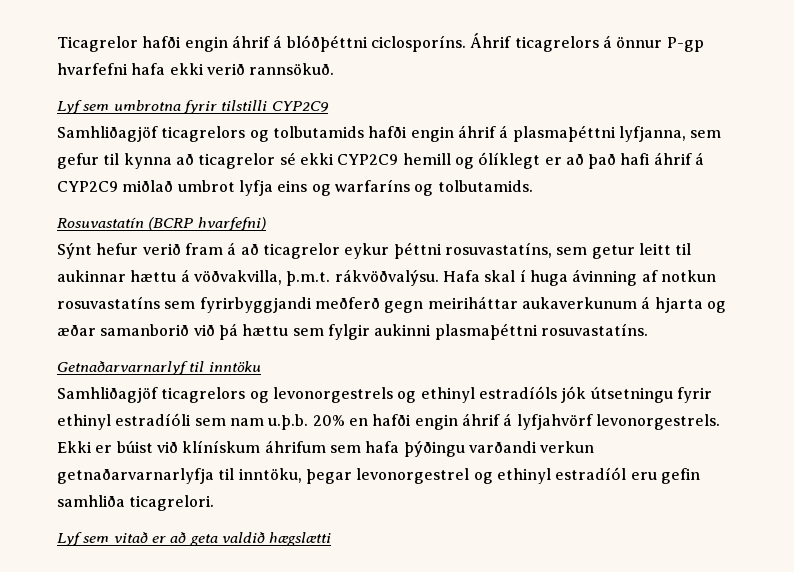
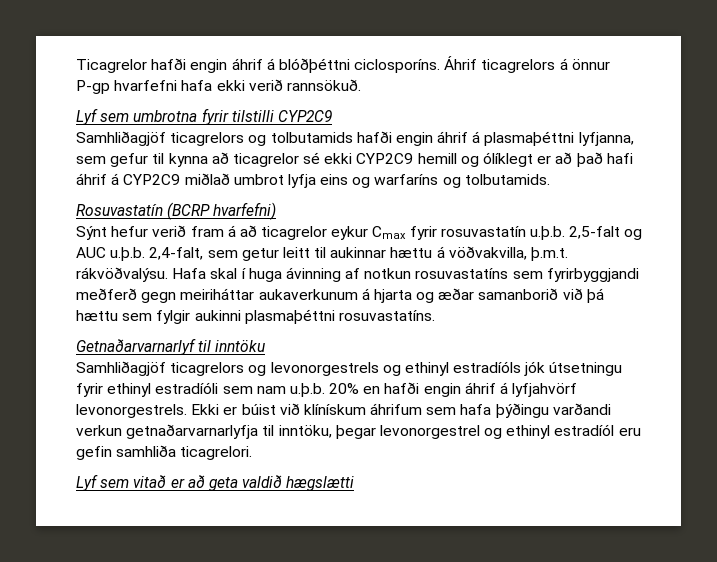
- Sýnt hefur verið fram á að ticagrelor eykur þéttni rosuvastatíns, sem getur leitt til aukinnar hættu á vöðvakvilla, þ.m.t. rákvöðvalýsu.
+ Sýnt hefur verið fram á að ticagrelor eykur Cmax fyrir rosuvastatín u.þ.b. 2,5-falt og AUC u.þ.b. 2,4-falt, sem getur leitt til aukinnar hættu á vöðvakvilla, þ.m.t. rákvöðvalýsu.

